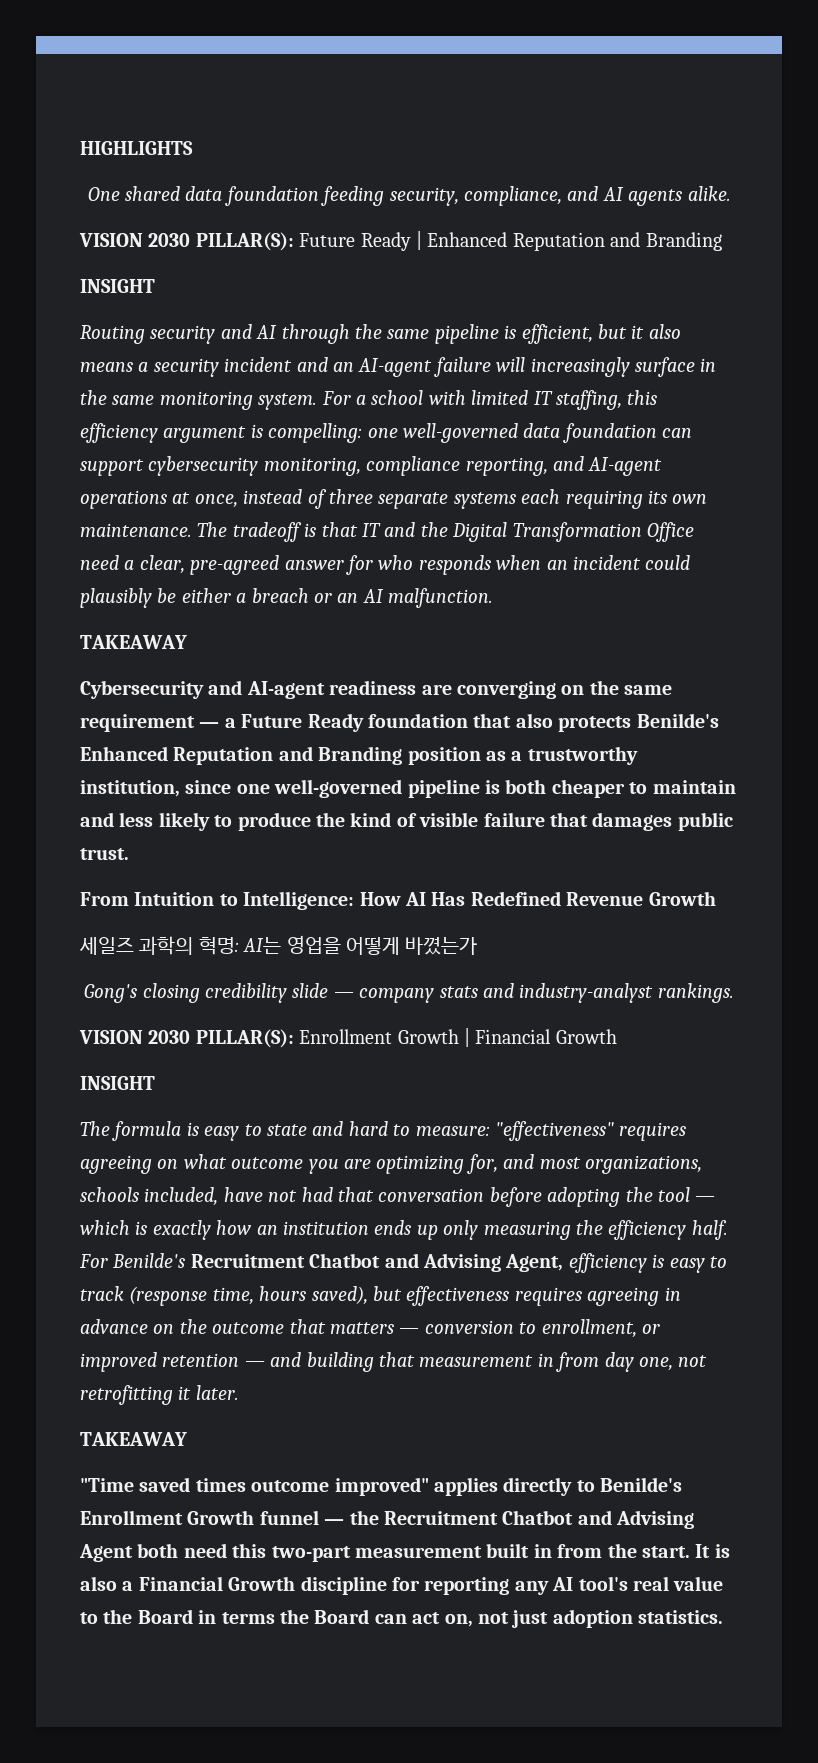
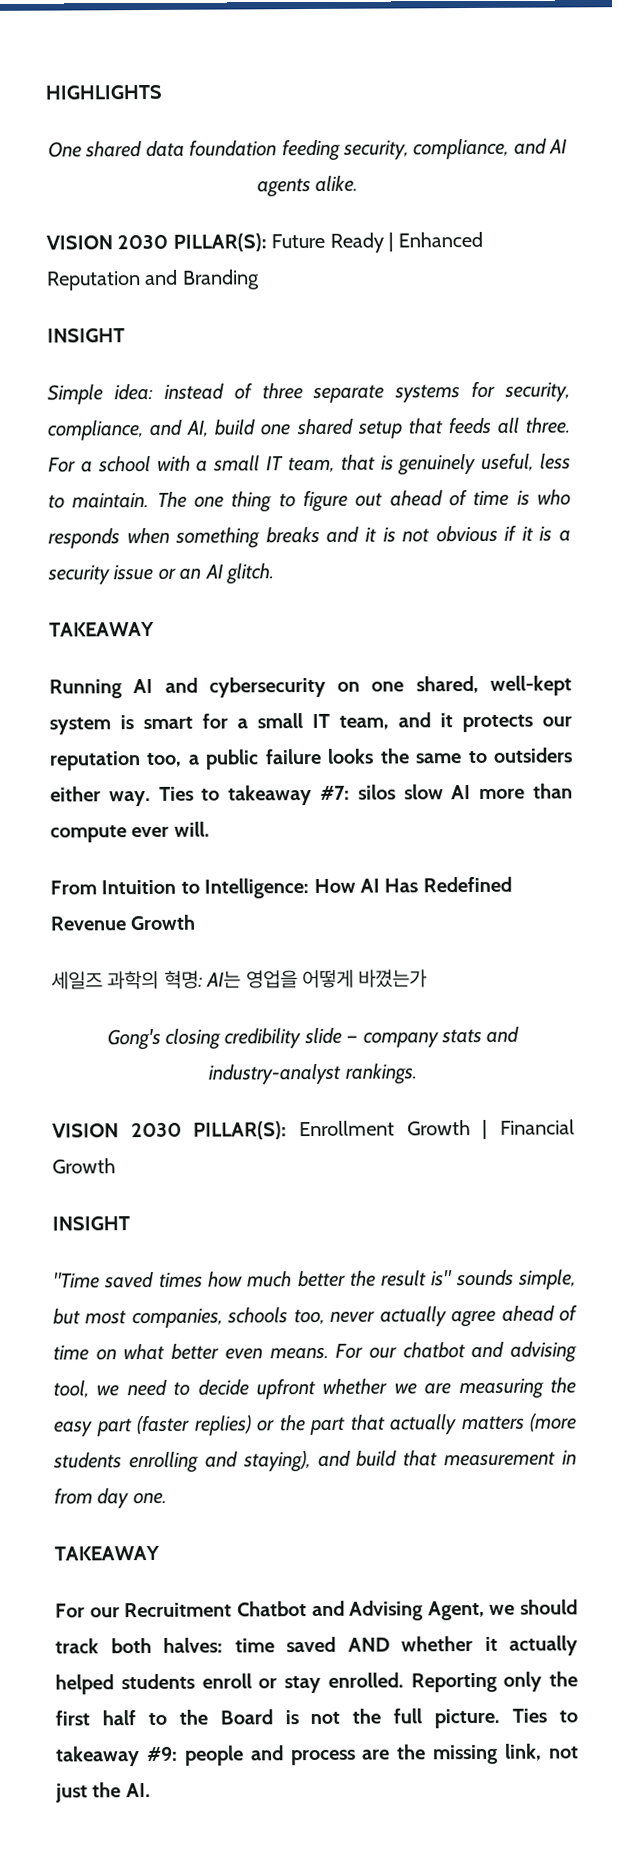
- Routing security and AI through the same pipeline is efficient, but it also means a security incident and an AI-agent failure will increasingly surface in the same monitoring system. For a school with limited IT staffing, this efficiency argument is compelling: one well-governed data foundation can support cybersecurity monitoring, compliance reporting, and AI-agent operations at once, instead of three separate systems each requiring its own maintenance. The tradeoff is that IT and the Digital Transformation Office need a clear, pre-agreed answer for who responds when an incident could plausibly be either a breach or an AI malfunction.
+ Simple idea: instead of three separate systems for security, compliance, and AI, build one shared setup that feeds all three. For a school with a small IT team, that is genuinely useful, less to maintain. The one thing to figure out ahead of time is who responds when something breaks and it is not obvious if it is a security issue or an AI glitch.
  TAKEAWAY
- Cybersecurity and AI-agent readiness are converging on the same requirement — a Future Ready foundation that also protects Benilde's Enhanced Reputation and Branding position as a trustworthy institution, since one well-governed pipeline is both cheaper to maintain and less likely to produce the kind of visible failure that damages public trust.
+ Running AI and cybersecurity on one shared, well-kept system is smart for a small IT team, and it protects our reputation too, a public failure looks the same to outsiders either way. Ties to takeaway #7: silos slow AI more than compute ever will.
- The formula is easy to state and hard to measure: "effectiveness" requires agreeing on what outcome you are optimizing for, and most organizations, schools included, have not had that conversation before adopting the tool — which is exactly how an institution ends up only measuring the efficiency half. For Benilde's Recruitment Chatbot and Advising Agent, efficiency is easy to track (response time, hours saved), but effectiveness requires agreeing in advance on the outcome that matters — conversion to enrollment, or improved retention — and building that measurement in from day one, not retrofitting it later.
+ "Time saved times how much better the result is" sounds simple, but most companies, schools too, never actually agree ahead of time on what better even means. For our chatbot and advising tool, we need to decide upfront whether we are measuring the easy part (faster replies) or the part that actually matters (more students enrolling and staying), and build that measurement in from day one.
  TAKEAWAY
- "Time saved times outcome improved" applies directly to Benilde's Enrollment Growth funnel — the Recruitment Chatbot and Advising Agent both need this two-part measurement built in from the start. It is also a Financial Growth discipline for reporting any AI tool's real value to the Board in terms the Board can act on, not just adoption statistics.
+ For our Recruitment Chatbot and Advising Agent, we should track both halves: time saved AND whether it actually helped students enroll or stay enrolled. Reporting only the first half to the Board is not the full picture. Ties to takeaway #9: people and process are the missing link, not just the AI.

